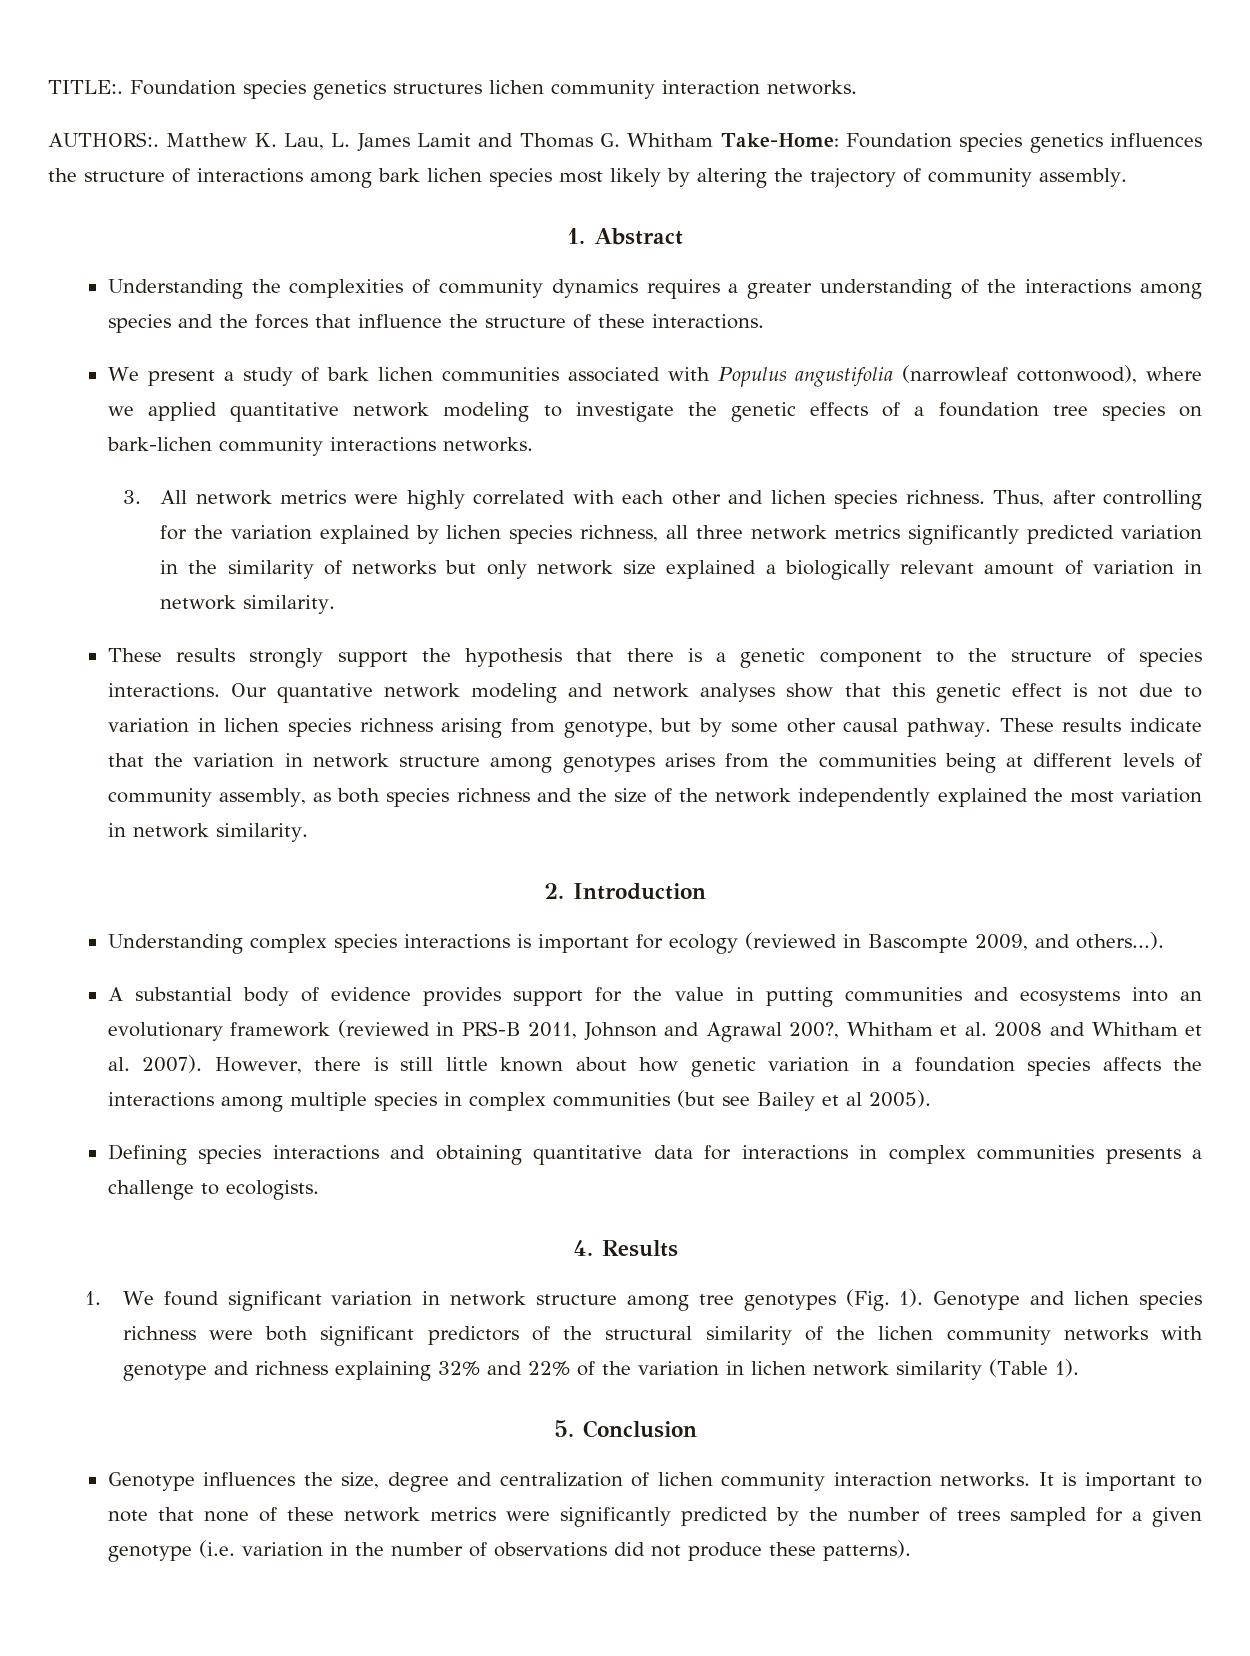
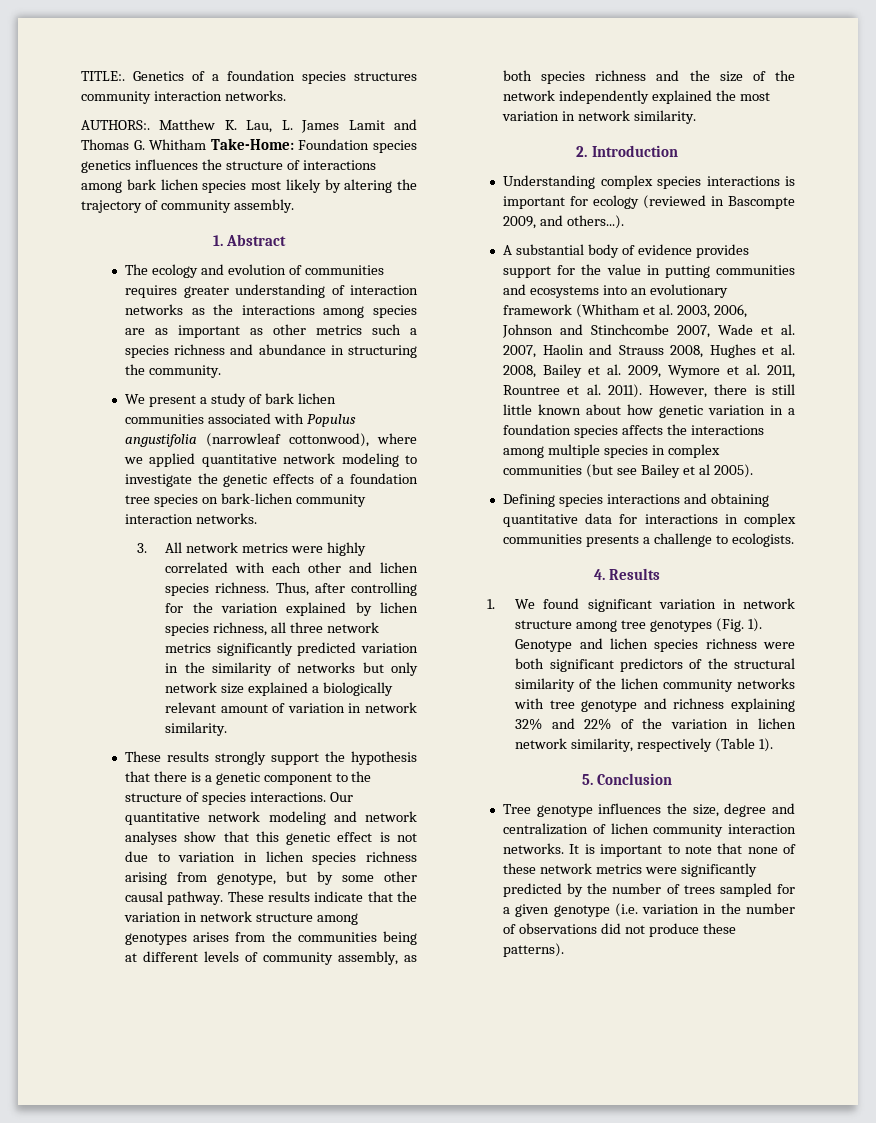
- Foundation species genetics structures lichen community interaction networks.
+ Genetics of a foundation species structures community interaction networks.
- Understanding the complexities of community dynamics requires a greater understanding of the interactions among species and the forces that influence the structure of these interactions.
+ The ecology and evolution of communities requires greater understanding of interaction networks as the interactions among species are as important as other metrics such a species richness and abundance in structuring the community.
- We present a study of bark lichen communities associated with Populus angustifolia (narrowleaf cottonwood), where we applied quantitative network modeling to investigate the genetic effects of a foundation tree species on bark-lichen community interactions networks.
+ We present a study of bark lichen communities associated with Populus angustifolia (narrowleaf cottonwood), where we applied quantitative network modeling to investigate the genetic effects of a foundation tree species on bark-lichen community interaction networks.
- Our quantative network modeling and network analyses show that this genetic effect is not due to variation in lichen species richness arising from genotype, but by some other causal pathway.
+ Our quantitative network modeling and network analyses show that this genetic effect is not due to variation in lichen species richness arising from genotype, but by some other causal pathway.
- A substantial body of evidence provides support for the value in putting communities and ecosystems into an evolutionary framework (reviewed in PRS-B 2011, Johnson and Agrawal 200?, Whitham et al. 2008 and Whitham et al. 2007).
+ A substantial body of evidence provides support for the value in putting communities and ecosystems into an evolutionary framework (Whitham et al. 2003, 2006, Johnson and Stinchcombe 2007, Wade et al. 2007, Haolin and Strauss 2008, Hughes et al. 2008, Bailey et al. 2009, Wymore et al. 2011, Rountree et al. 2011).
- Genotype and lichen species richness were both significant predictors of the structural similarity of the lichen community networks with genotype and richness explaining 32% and 22% of the variation in lichen network similarity (Table 1).
+ Genotype and lichen species richness were both significant predictors of the structural similarity of the lichen community networks with tree genotype and richness explaining 32% and 22% of the variation in lichen network similarity, respectively (Table 1).
- Genotype influences the size, degree and centralization of lichen community interaction networks.
+ Tree genotype influences the size, degree and centralization of lichen community interaction networks.

